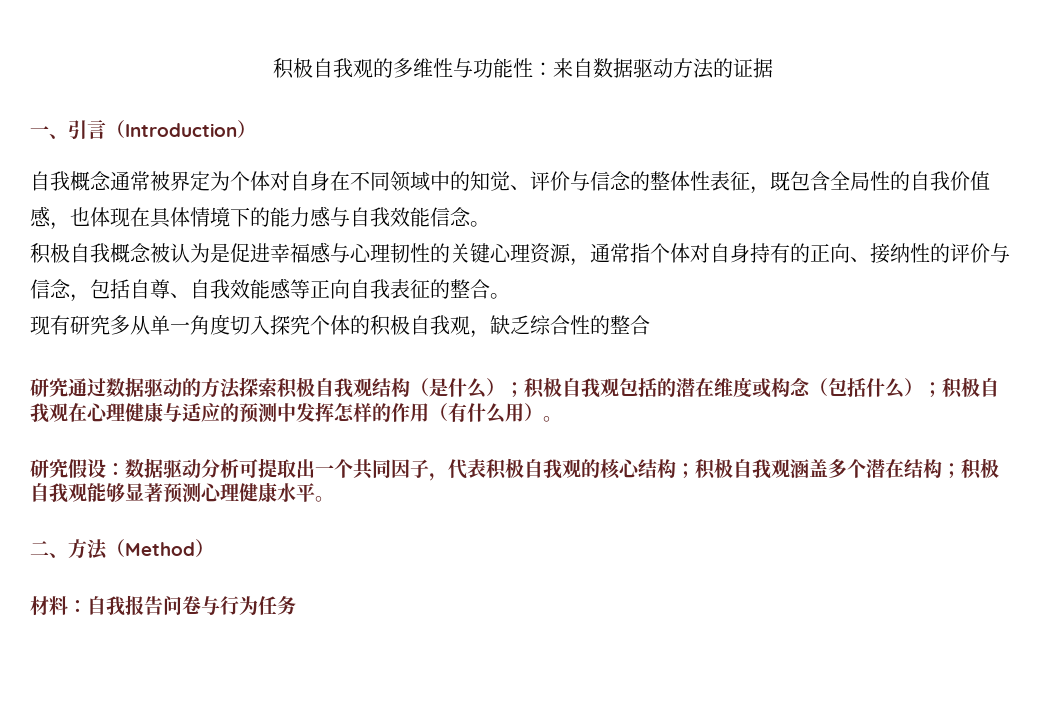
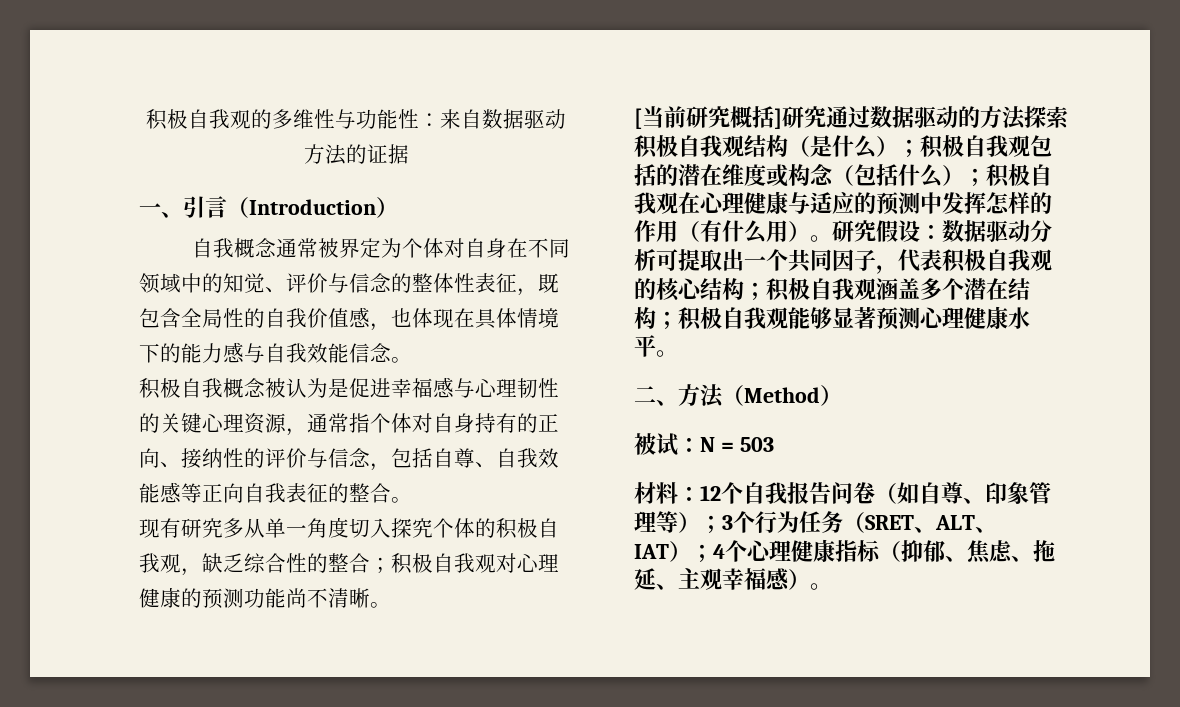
- 现有研究多从单一角度切入探究个体的积极自我观，缺乏综合性的整合
- 研究通过数据驱动的方法探索积极自我观结构（是什么）；
+ 现有研究多从单一角度切入探究个体的积极自我观，缺乏综合性的整合；积极自我观对心理健康的预测功能尚不清晰。
+ [当前研究概括]研究通过数据驱动的方法探索积极自我观结构（是什么）；
- 积极自我观在心理健康与适应的预测中发挥怎样的作用（有什么用）。
- 研究假设：
+ 积极自我观在心理健康与适应的预测中发挥怎样的作用（有什么用）。研究假设：
+ 被试：N = 503
- 材料：自我报告问卷与行为任务
+ 材料：12个自我报告问卷（如自尊、印象管理等）；3个行为任务（SRET、ALT、IAT）；4个心理健康指标（抑郁、焦虑、拖延、主观幸福感）。

